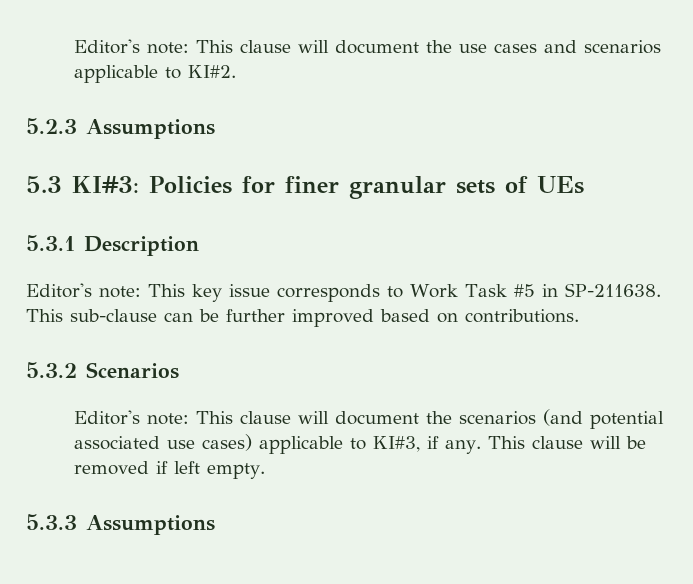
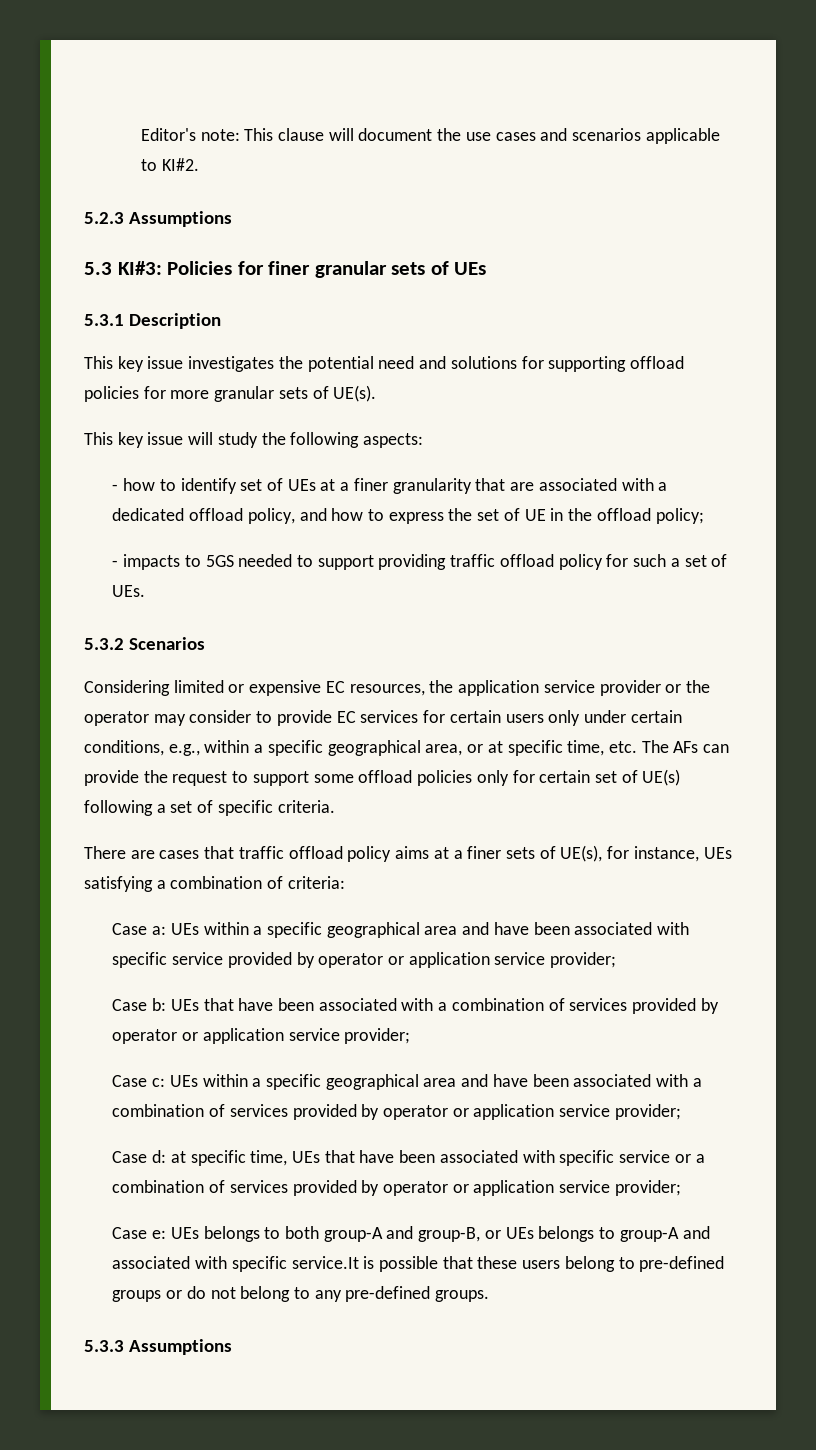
- Editor's note: This key issue corresponds to Work Task #5 in SP-211638. This sub-clause can be further improved based on contributions.
+ This key issue investigates the potential need and solutions for supporting offload policies for more granular sets of UE(s).
+ This key issue will study the following aspects:
+ - how to identify set of UEs at a finer granularity that are associated with a dedicated offload policy, and how to express the set of UE in the offload policy;
+ - impacts to 5GS needed to support providing traffic offload policy for such a set of UEs.
  5.3.2 Scenarios
- Editor's note: This clause will document the scenarios (and potential associated use cases) applicable to KI#3, if any. This clause will be removed if left empty.
+ Considering limited or expensive EC resources, the application service provider or the operator may consider to provide EC services for certain users only under certain conditions, e.g., within a specific geographical area, or at specific time, etc. The AFs can provide the request to support some offload policies only for certain set of UE(s) following a set of specific criteria.
+ There are cases that traffic offload policy aims at a finer sets of UE(s), for instance, UEs satisfying a combination of criteria:
+ Case a: UEs within a specific geographical area and have been associated with specific service provided by operator or application service provider;
+ Case b: UEs that have been associated with a combination of services provided by operator or application service provider;
+ Case c: UEs within a specific geographical area and have been associated with a combination of services provided by operator or application service provider;
+ Case d: at specific time, UEs that have been associated with specific service or a combination of services provided by operator or application service provider;
+ Case e: UEs belongs to both group-A and group-B, or UEs belongs to group-A and associated with specific service.It is possible that these users belong to pre-defined groups or do not belong to any pre-defined groups.

